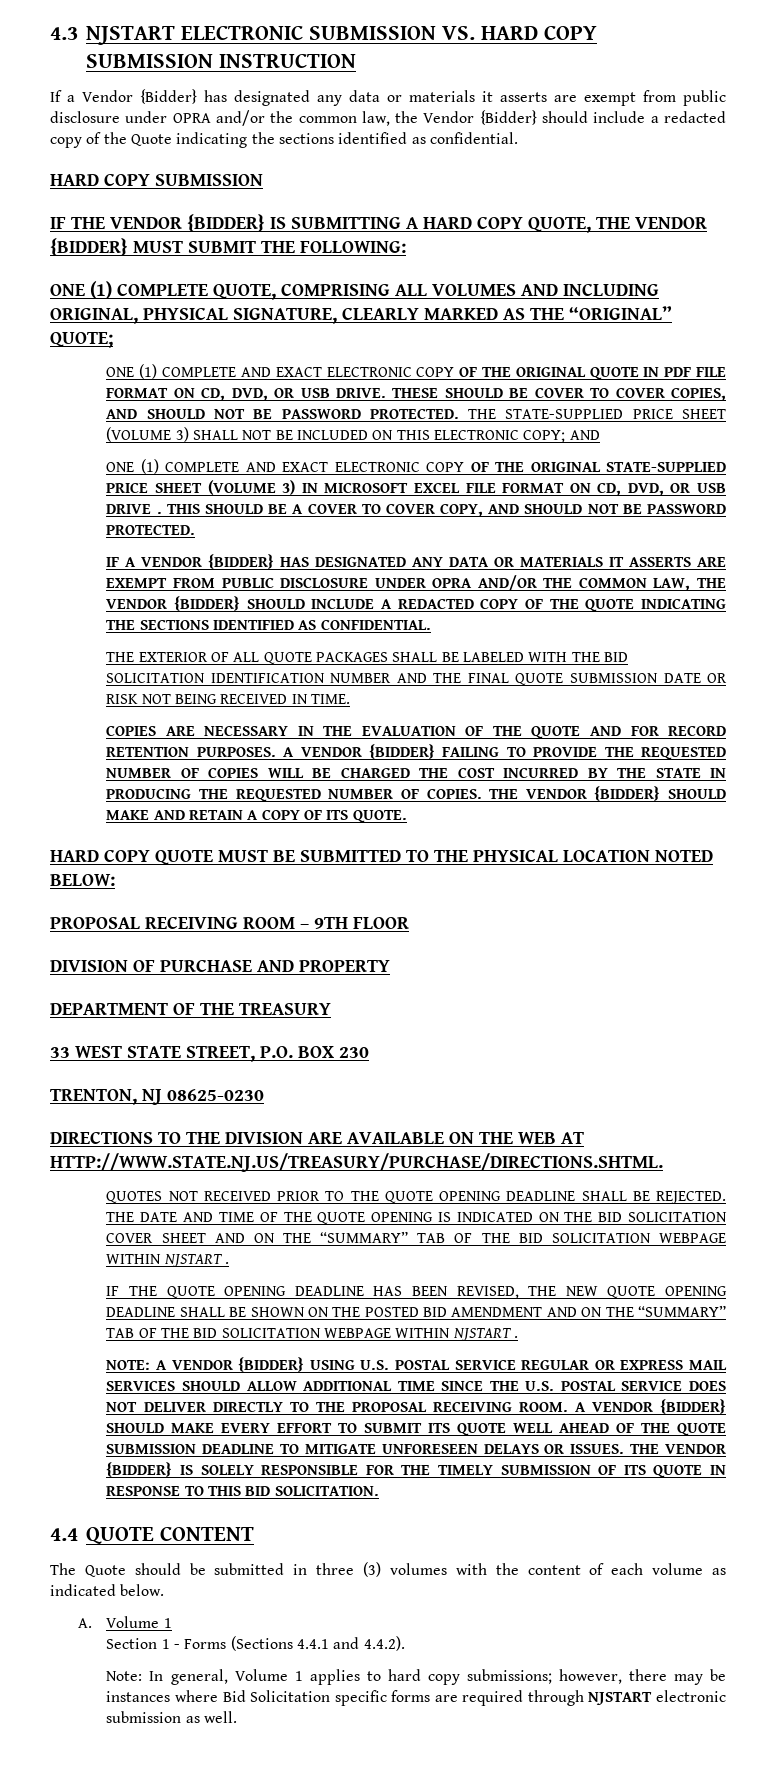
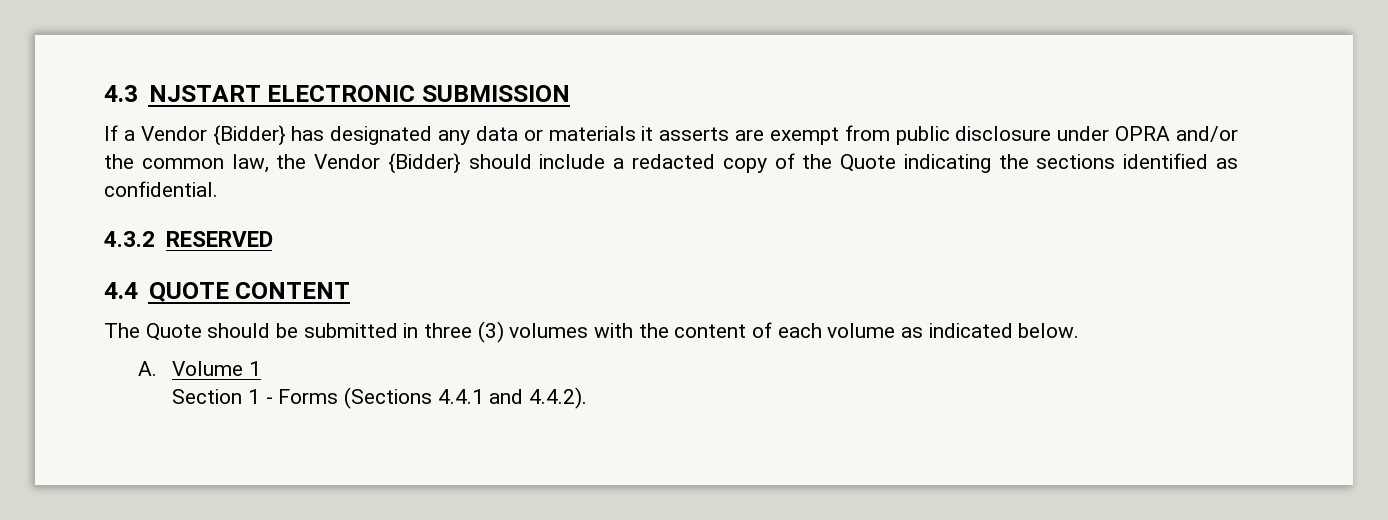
- 4.3 NJSTART ELECTRONIC SUBMISSION VS. HARD COPY SUBMISSION INSTRUCTION
+ 4.3 NJSTART ELECTRONIC SUBMISSION
  If a Vendor {Bidder} has designated any data or materials it asserts are exempt from public disclosure under OPRA and/or the common law, the Vendor {Bidder} should include a redacted copy of the Quote indicating the sections identified as confidential.
- HARD COPY SUBMISSION
- IF THE VENDOR {BIDDER} IS SUBMITTING A HARD COPY QUOTE, THE VENDOR {BIDDER} MUST SUBMIT THE FOLLOWING:
- ONE (1) COMPLETE QUOTE, COMPRISING ALL VOLUMES AND INCLUDING ORIGINAL, PHYSICAL SIGNATURE, CLEARLY MARKED AS THE “ORIGINAL” QUOTE;
- ONE (1) COMPLETE AND EXACT ELECTRONIC COPY OF THE ORIGINAL QUOTE IN PDF FILE FORMAT ON CD, DVD, OR USB DRIVE. THESE SHOULD BE COVER TO COVER COPIES, AND SHOULD NOT BE PASSWORD PROTECTED. THE STATE-SUPPLIED PRICE SHEET (VOLUME 3) SHALL NOT BE INCLUDED ON THIS ELECTRONIC COPY; AND
- ONE (1) COMPLETE AND EXACT ELECTRONIC COPY OF THE ORIGINAL STATE-SUPPLIED PRICE SHEET (VOLUME 3) IN MICROSOFT EXCEL FILE FORMAT ON CD, DVD, OR USB DRIVE . THIS SHOULD BE A COVER TO COVER COPY, AND SHOULD NOT BE PASSWORD PROTECTED.
- IF A VENDOR {BIDDER} HAS DESIGNATED ANY DATA OR MATERIALS IT ASSERTS ARE EXEMPT FROM PUBLIC DISCLOSURE UNDER OPRA AND/OR THE COMMON LAW, THE VENDOR {BIDDER} SHOULD INCLUDE A REDACTED COPY OF THE QUOTE INDICATING THE SECTIONS IDENTIFIED AS CONFIDENTIAL.
- THE EXTERIOR OF ALL QUOTE PACKAGES SHALL BE LABELED WITH THE BID SOLICITATION IDENTIFICATION NUMBER AND THE FINAL QUOTE SUBMISSION DATE OR RISK NOT BEING RECEIVED IN TIME.
- COPIES ARE NECESSARY IN THE EVALUATION OF THE QUOTE AND FOR RECORD RETENTION PURPOSES. A VENDOR {BIDDER} FAILING TO PROVIDE THE REQUESTED NUMBER OF COPIES WILL BE CHARGED THE COST INCURRED BY THE STATE IN PRODUCING THE REQUESTED NUMBER OF COPIES. THE VENDOR {BIDDER} SHOULD MAKE AND RETAIN A COPY OF ITS QUOTE.
- HARD COPY QUOTE MUST BE SUBMITTED TO THE PHYSICAL LOCATION NOTED BELOW:
- PROPOSAL RECEIVING ROOM – 9TH FLOOR
- DIVISION OF PURCHASE AND PROPERTY
- DEPARTMENT OF THE TREASURY
- 33 WEST STATE STREET, P.O. BOX 230
- TRENTON, NJ 08625-0230
- DIRECTIONS TO THE DIVISION ARE AVAILABLE ON THE WEB AT HTTP://WWW.STATE.NJ.US/TREASURY/PURCHASE/DIRECTIONS.SHTML.
- QUOTES NOT RECEIVED PRIOR TO THE QUOTE OPENING DEADLINE SHALL BE REJECTED. THE DATE AND TIME OF THE QUOTE OPENING IS INDICATED ON THE BID SOLICITATION COVER SHEET AND ON THE “SUMMARY” TAB OF THE BID SOLICITATION WEBPAGE WITHIN NJSTART .
- IF THE QUOTE OPENING DEADLINE HAS BEEN REVISED, THE NEW QUOTE OPENING DEADLINE SHALL BE SHOWN ON THE POSTED BID AMENDMENT AND ON THE “SUMMARY” TAB OF THE BID SOLICITATION WEBPAGE WITHIN NJSTART .
- NOTE: A VENDOR {BIDDER} USING U.S. POSTAL SERVICE REGULAR OR EXPRESS MAIL SERVICES SHOULD ALLOW ADDITIONAL TIME SINCE THE U.S. POSTAL SERVICE DOES NOT DELIVER DIRECTLY TO THE PROPOSAL RECEIVING ROOM. A VENDOR {BIDDER} SHOULD MAKE EVERY EFFORT TO SUBMIT ITS QUOTE WELL AHEAD OF THE QUOTE SUBMISSION DEADLINE TO MITIGATE UNFORESEEN DELAYS OR ISSUES. THE VENDOR {BIDDER} IS SOLELY RESPONSIBLE FOR THE TIMELY SUBMISSION OF ITS QUOTE IN RESPONSE TO THIS BID SOLICITATION.
+ 4.3.2 RESERVED
- Note: In general, Volume 1 applies to hard copy submissions; however, there may be instances where Bid Solicitation specific forms are required through NJSTART electronic submission as well.

